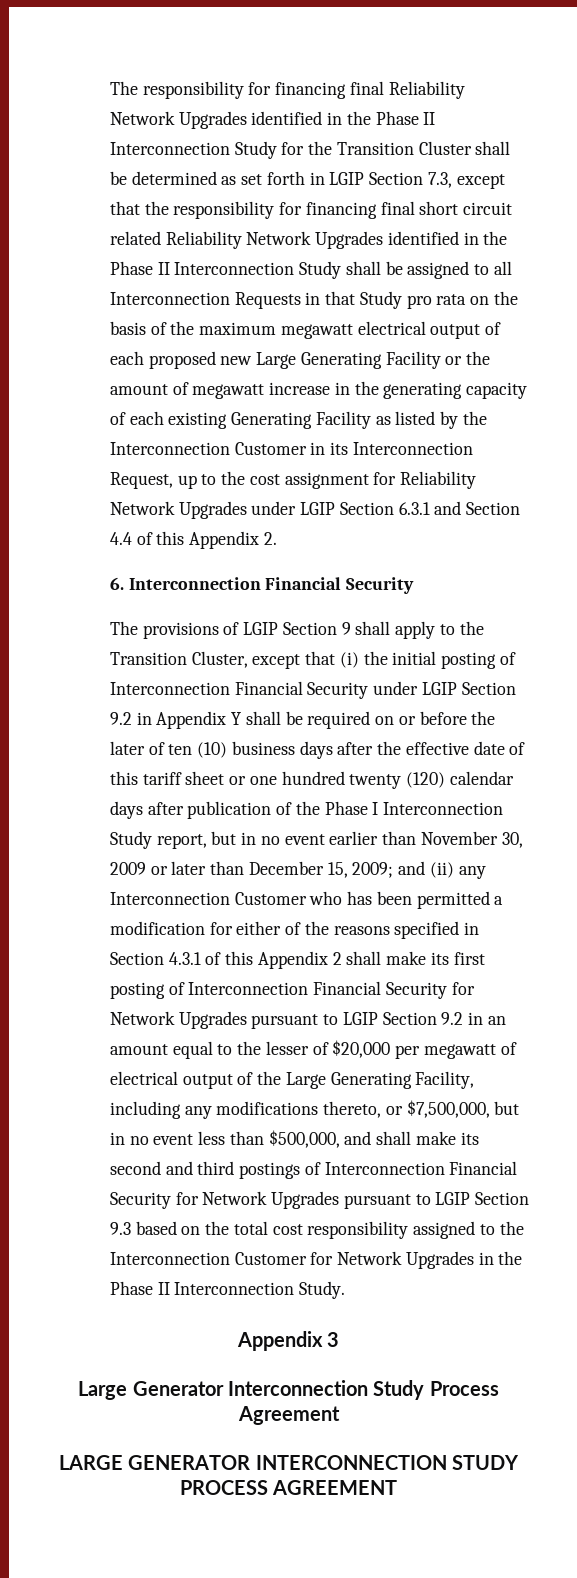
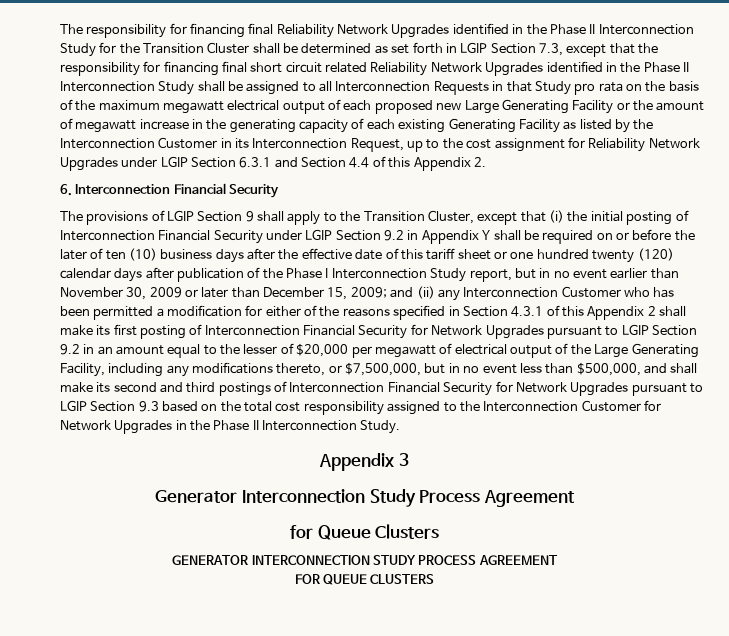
- Large Generator Interconnection Study Process Agreement
+ Generator Interconnection Study Process Agreement
- LARGE GENERATOR INTERCONNECTION STUDY PROCESS AGREEMENT
+ for Queue Clusters
+ GENERATOR INTERCONNECTION STUDY PROCESS AGREEMENT
+ FOR QUEUE CLUSTERS

